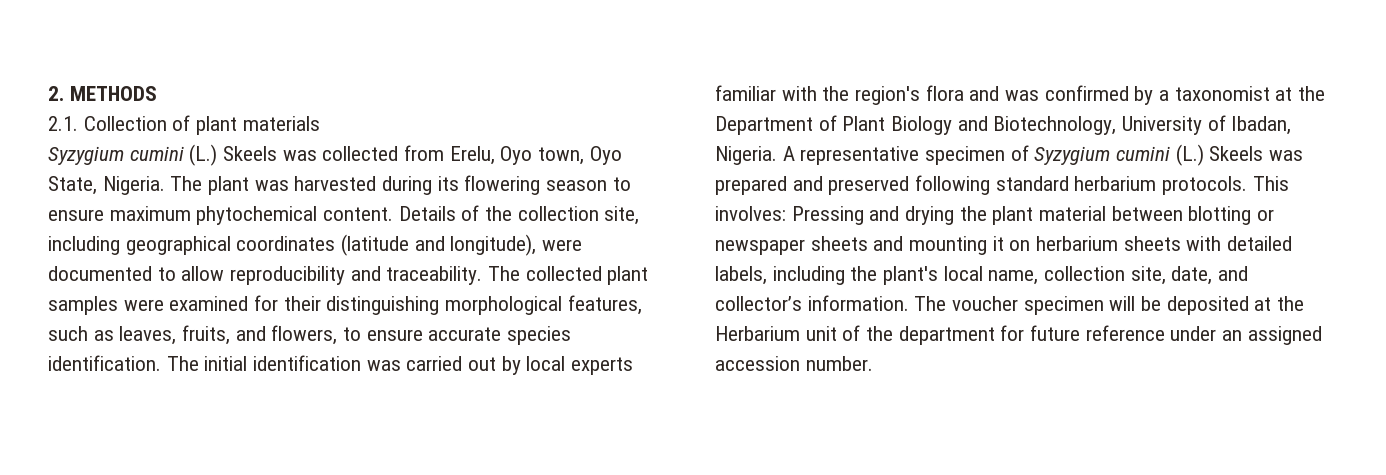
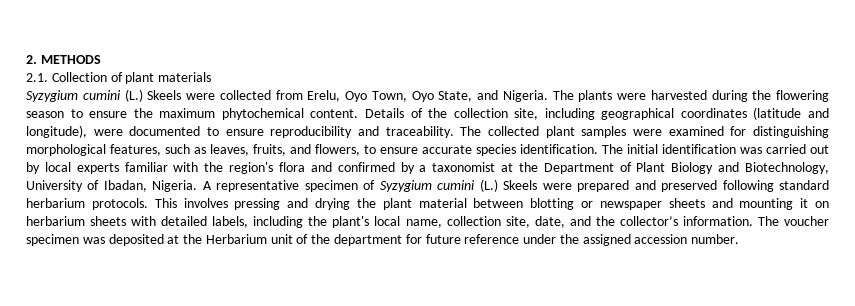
- Syzygium cumini (L.) Skeels was collected from Erelu, Oyo town, Oyo State, Nigeria.
+ Syzygium cumini (L.) Skeels were collected from Erelu, Oyo Town, Oyo State, and Nigeria.
- The plant was harvested during its flowering season to ensure maximum phytochemical content.
+ The plants were harvested during the flowering season to ensure the maximum phytochemical content.
- Details of the collection site, including geographical coordinates (latitude and longitude), were documented to allow reproducibility and traceability.
+ Details of the collection site, including geographical coordinates (latitude and longitude), were documented to ensure reproducibility and traceability.
- The collected plant samples were examined for their distinguishing morphological features, such as leaves, fruits, and flowers, to ensure accurate species identification.
+ The collected plant samples were examined for distinguishing morphological features, such as leaves, fruits, and flowers, to ensure accurate species identification.
- The initial identification was carried out by local experts familiar with the region's flora and was confirmed by a taxonomist at the Department of Plant Biology and Biotechnology, University of Ibadan, Nigeria.
+ The initial identification was carried out by local experts familiar with the region's flora and confirmed by a taxonomist at the Department of Plant Biology and Biotechnology, University of Ibadan, Nigeria.
- A representative specimen of Syzygium cumini (L.) Skeels was prepared and preserved following standard herbarium protocols.
+ A representative specimen of Syzygium cumini (L.) Skeels were prepared and preserved following standard herbarium protocols.
- This involves: Pressing and drying the plant material between blotting or newspaper sheets and mounting it on herbarium sheets with detailed labels, including the plant's local name, collection site, date, and collector’s information.
+ This involves pressing and drying the plant material between blotting or newspaper sheets and mounting it on herbarium sheets with detailed labels, including the plant's local name, collection site, date, and the collector’s information.
- The voucher specimen will be deposited at the Herbarium unit of the department for future reference under an assigned accession number.
+ The voucher specimen was deposited at the Herbarium unit of the department for future reference under the assigned accession number.

